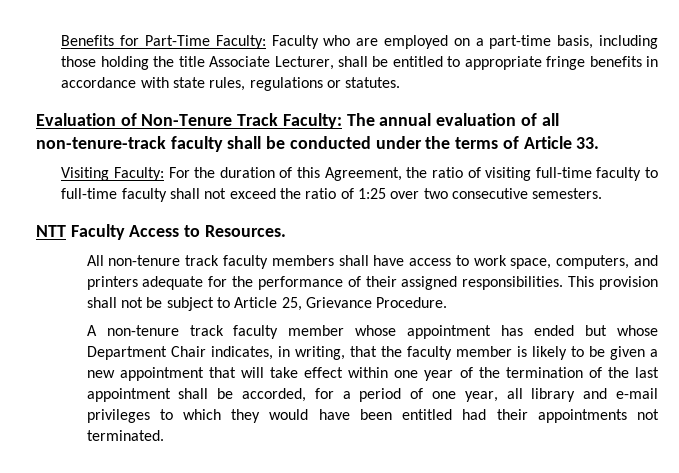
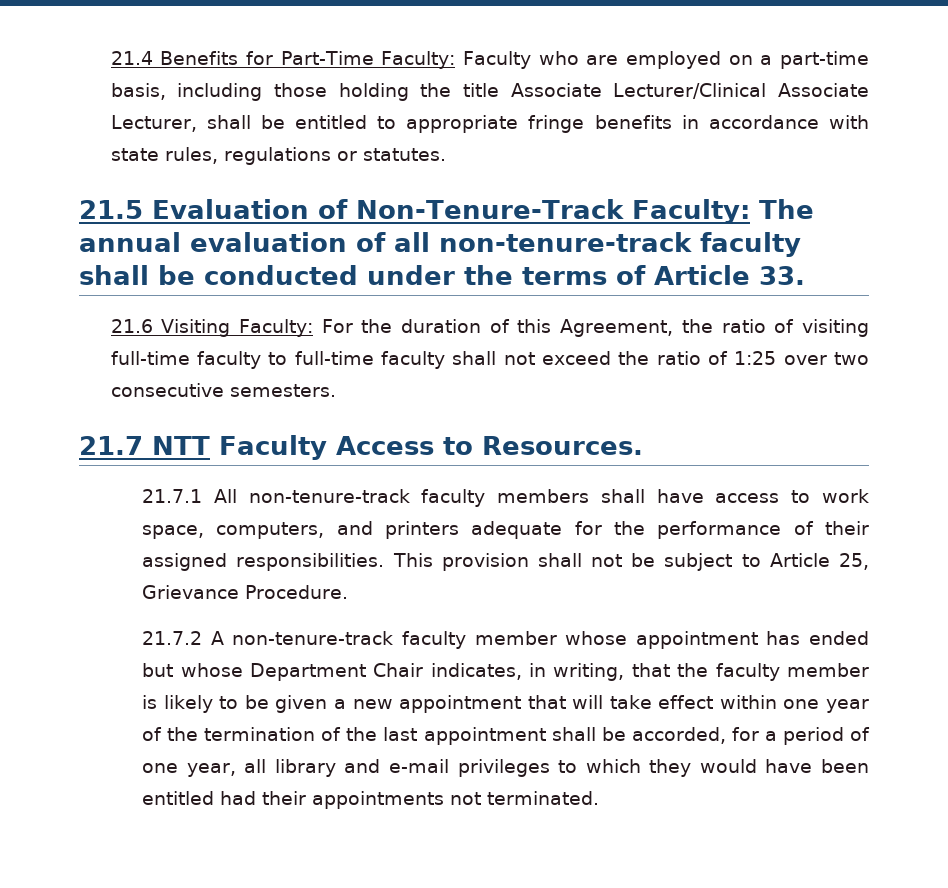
- Benefits for Part-Time Faculty: Faculty who are employed on a part-time basis, including those holding the title Associate Lecturer, shall be entitled to appropriate fringe benefits in accordance with state rules, regulations or statutes.
+ 21.4 Benefits for Part-Time Faculty: Faculty who are employed on a part-time basis, including those holding the title Associate Lecturer/Clinical Associate Lecturer, shall be entitled to appropriate fringe benefits in accordance with state rules, regulations or statutes.
- Evaluation of Non-Tenure Track Faculty: The annual evaluation of all non-tenure-track faculty shall be conducted under the terms of Article 33.
+ 21.5 Evaluation of Non-Tenure-Track Faculty: The annual evaluation of all non-tenure-track faculty shall be conducted under the terms of Article 33.
- Visiting Faculty: For the duration of this Agreement, the ratio of visiting full-time faculty to full-time faculty shall not exceed the ratio of 1:25 over two consecutive semesters.
+ 21.6 Visiting Faculty: For the duration of this Agreement, the ratio of visiting full-time faculty to full-time faculty shall not exceed the ratio of 1:25 over two consecutive semesters.
- NTT Faculty Access to Resources.
+ 21.7 NTT Faculty Access to Resources.
- All non-tenure track faculty members shall have access to work space, computers, and printers adequate for the performance of their assigned responsibilities.
+ 21.7.1 All non-tenure-track faculty members shall have access to work space, computers, and printers adequate for the performance of their assigned responsibilities.
- A non-tenure track faculty member whose appointment has ended but whose Department Chair indicates, in writing, that the faculty member is likely to be given a new appointment that will take effect within one year of the termination of the last appointment shall be accorded, for a period of one year, all library and e-mail privileges to which they would have been entitled had their appointments not terminated.
+ 21.7.2 A non-tenure-track faculty member whose appointment has ended but whose Department Chair indicates, in writing, that the faculty member is likely to be given a new appointment that will take effect within one year of the termination of the last appointment shall be accorded, for a period of one year, all library and e-mail privileges to which they would have been entitled had their appointments not terminated.

